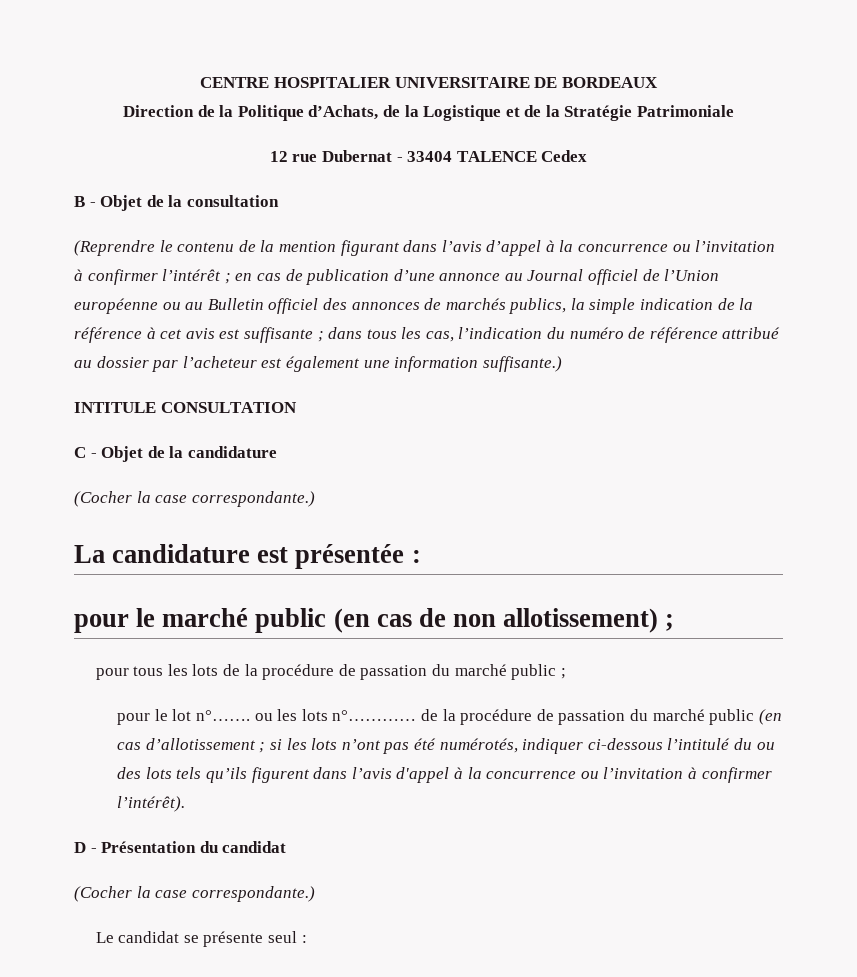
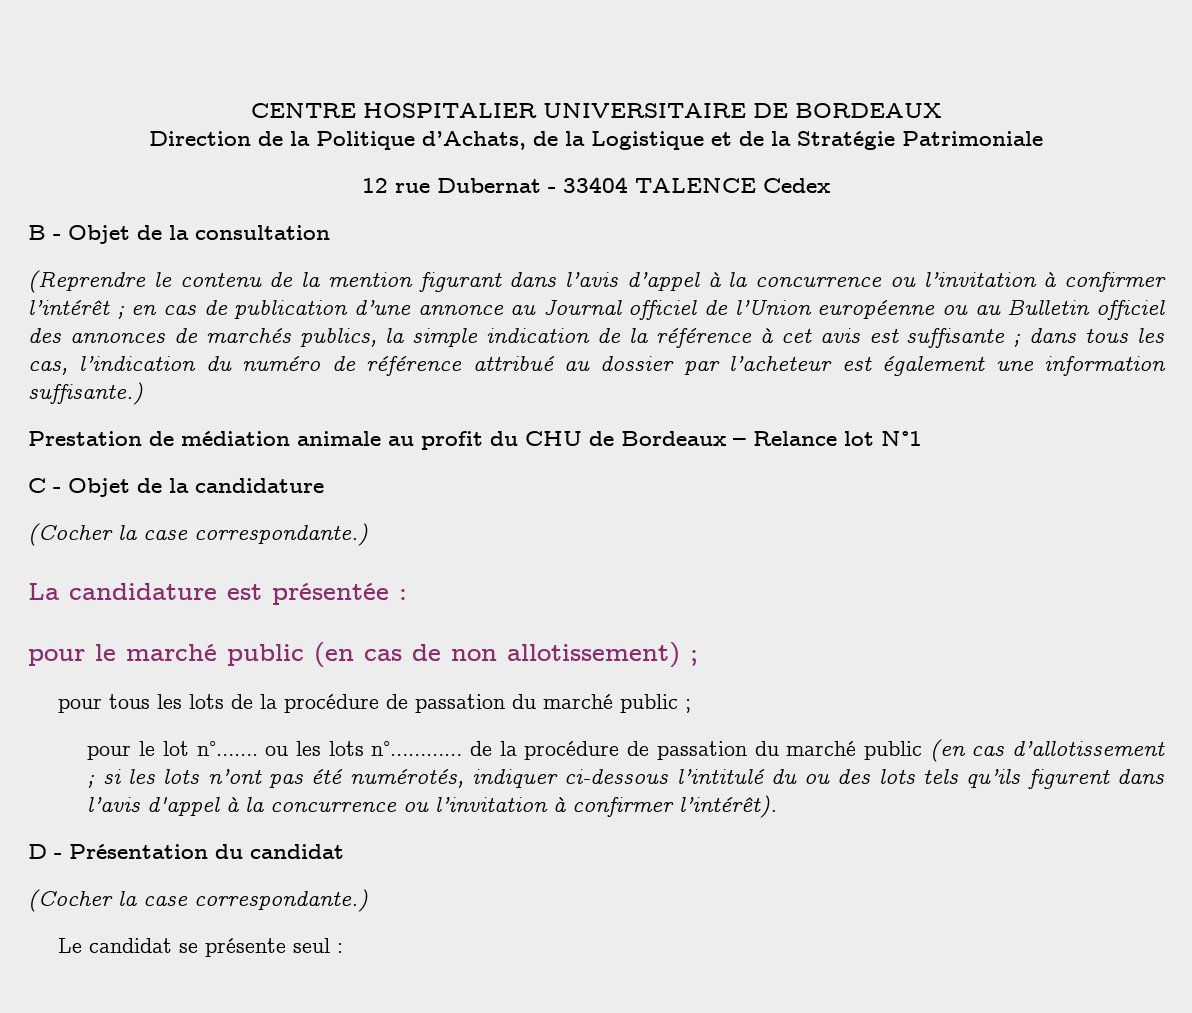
- INTITULE CONSULTATION
+ Prestation de médiation animale au profit du CHU de Bordeaux – Relance lot N°1

